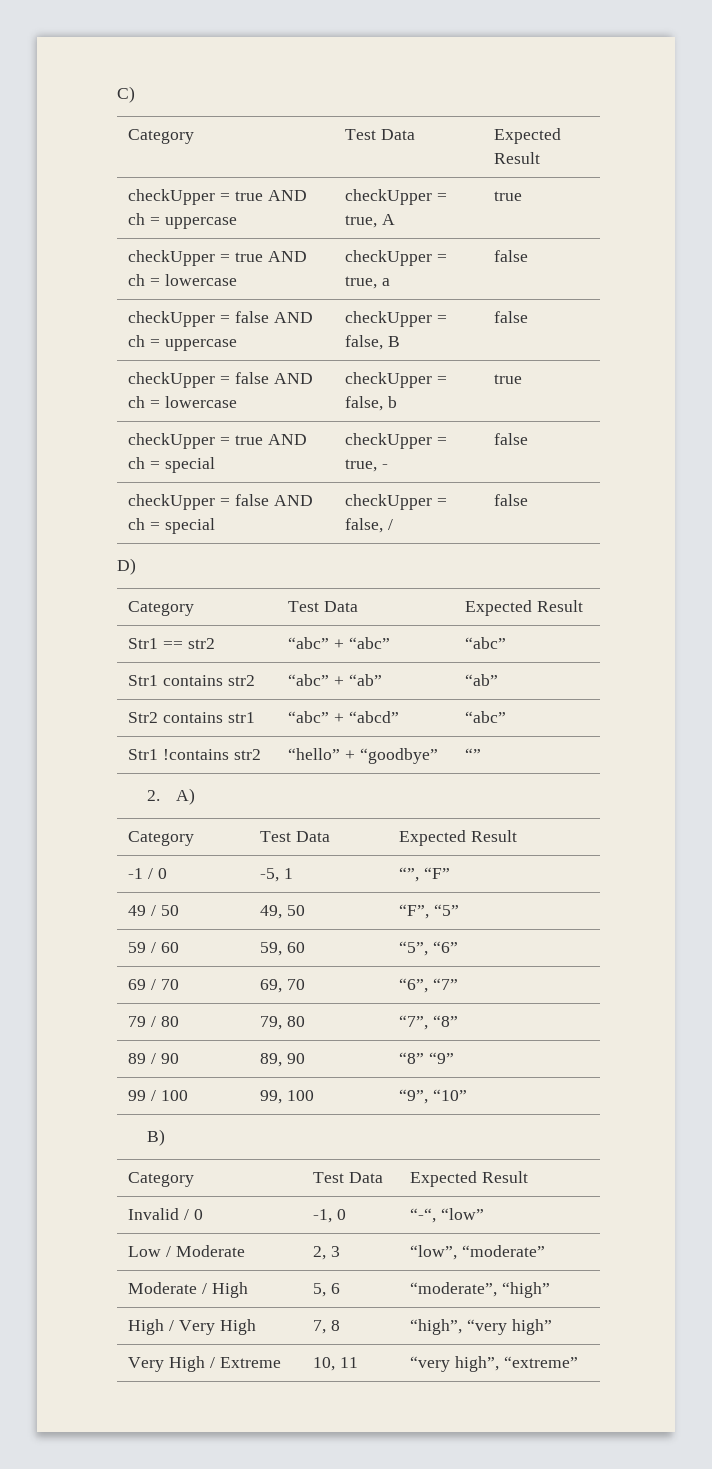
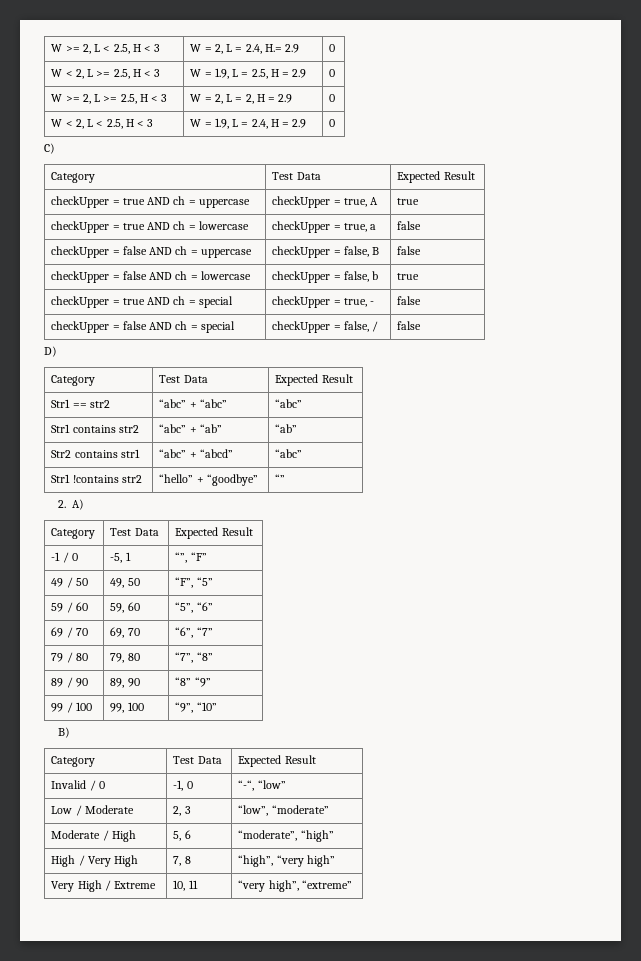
+ W >= 2, L < 2.5, H < 3 | W = 2, L = 2.4, H.= 2.9 | 0
+ W < 2, L >= 2.5, H < 3 | W = 1.9, L = 2.5, H = 2.9 | 0
+ W >= 2, L >= 2.5, H < 3 | W = 2, L = 2, H = 2.9 | 0
+ W < 2, L < 2.5, H < 3 | W = 1.9, L = 2.4, H = 2.9 | 0

